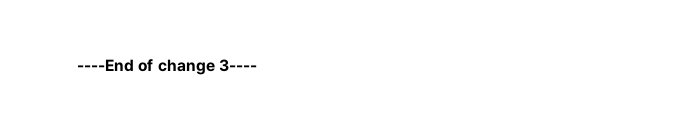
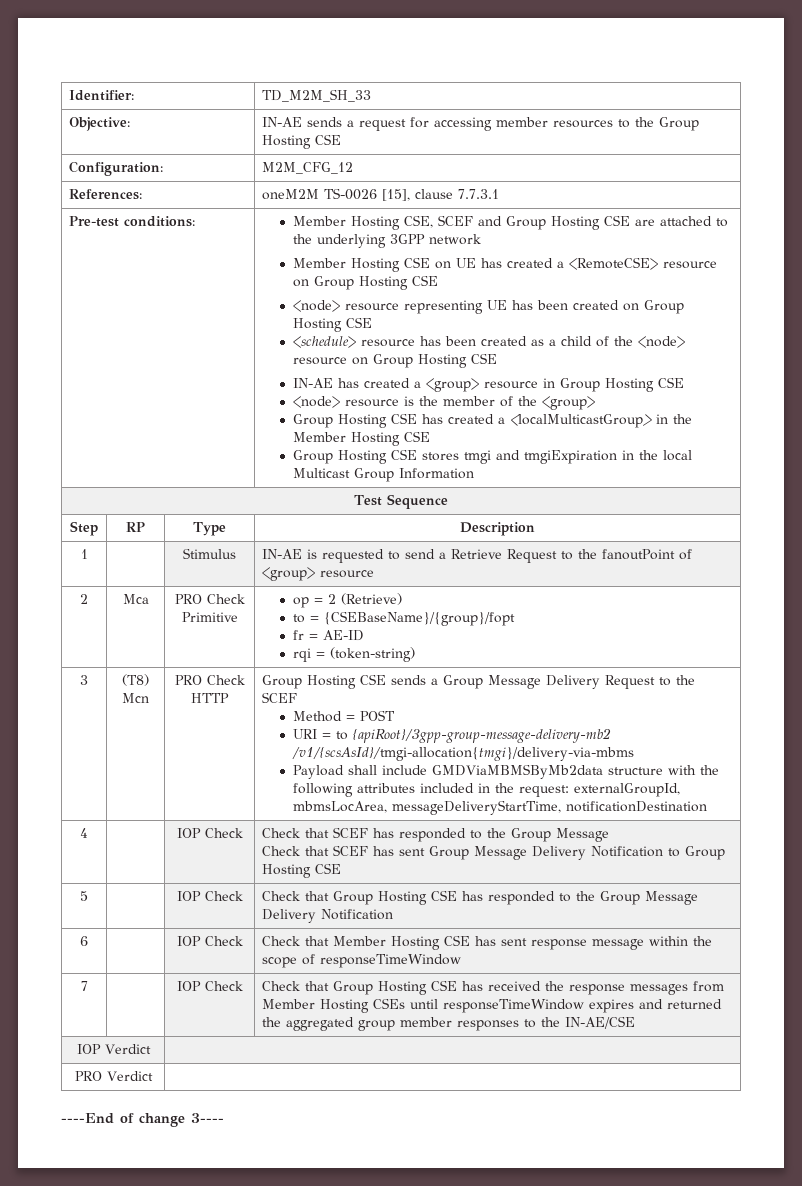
+ Identifier: | TD_M2M_SH_33
+ Objective: | IN-AE sends a request for accessing member resources to the Group Hosting CSE
+ Configuration: | M2M_CFG_12
+ References: | oneM2M TS-0026 [15], clause 7.7.3.1
+ Pre-test conditions: | Member Hosting CSE, SCEF and Group Hosting CSE are attached to the underlying 3GPP network
+ Member Hosting CSE on UE has created a <RemoteCSE> resource on Group Hosting CSE
+ <node> resource representing UE has been created on Group Hosting CSE
+ <schedule> resource has been created as a child of the <node> resource on Group Hosting CSE
+ IN-AE has created a <group> resource in Group Hosting CSE
+ <node> resource is the member of the <group>
+ Group Hosting CSE has created a <localMulticastGroup> in the Member Hosting CSE
+ Group Hosting CSE stores tmgi and tmgiExpiration in the local Multicast Group Information
+ Test Sequence
+ Step | RP | Type | Description
+ 1 | | Stimulus | IN-AE is requested to send a Retrieve Request to the fanoutPoint of <group> resource
+ 2 | Mca | PRO Check Primitive | op = 2 (Retrieve)
+ to = {CSEBaseName}/{group}/fopt
+ fr = AE-ID
+ rqi = (token-string)
+ 3 | (T8) Mcn | PRO Check HTTP | Group Hosting CSE sends a Group Message Delivery Request to the SCEF
+ Method = POST
+ URI = to {apiRoot}/3gpp-group-message-delivery-mb2 /v1/{scsAsId}/tmgi-allocation{tmgi}/delivery-via-mbms
+ Payload shall include GMDViaMBMSByMb2data structure with the following attributes included in the request: externalGroupId, mbmsLocArea, messageDeliveryStartTime, notificationDestination
+ 4 | | IOP Check | Check that SCEF has responded to the Group Message
+ Check that SCEF has sent Group Message Delivery Notification to Group Hosting CSE
+ 5 | | IOP Check | Check that Group Hosting CSE has responded to the Group Message Delivery Notification
+ 6 | | IOP Check | Check that Member Hosting CSE has sent response message within the scope of responseTimeWindow
+ 7 | | IOP Check | Check that Group Hosting CSE has received the response messages from Member Hosting CSEs until responseTimeWindow expires and returned the aggregated group member responses to the IN-AE/CSE
+ IOP Verdict |
+ PRO Verdict |

